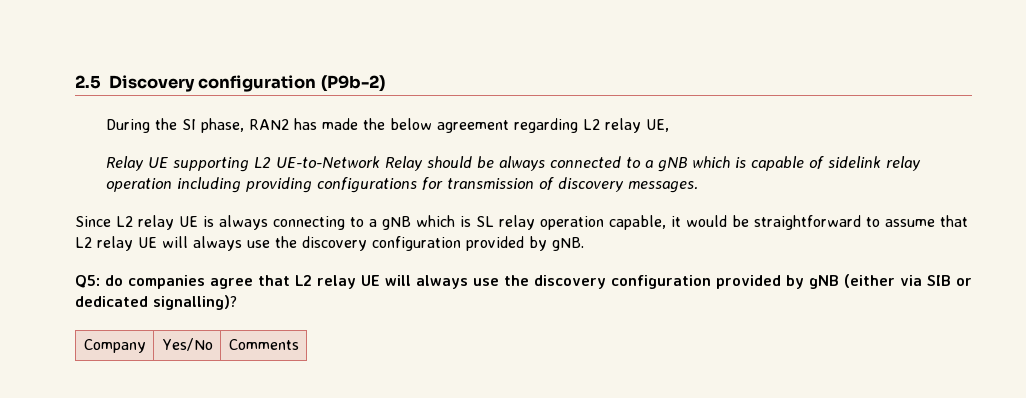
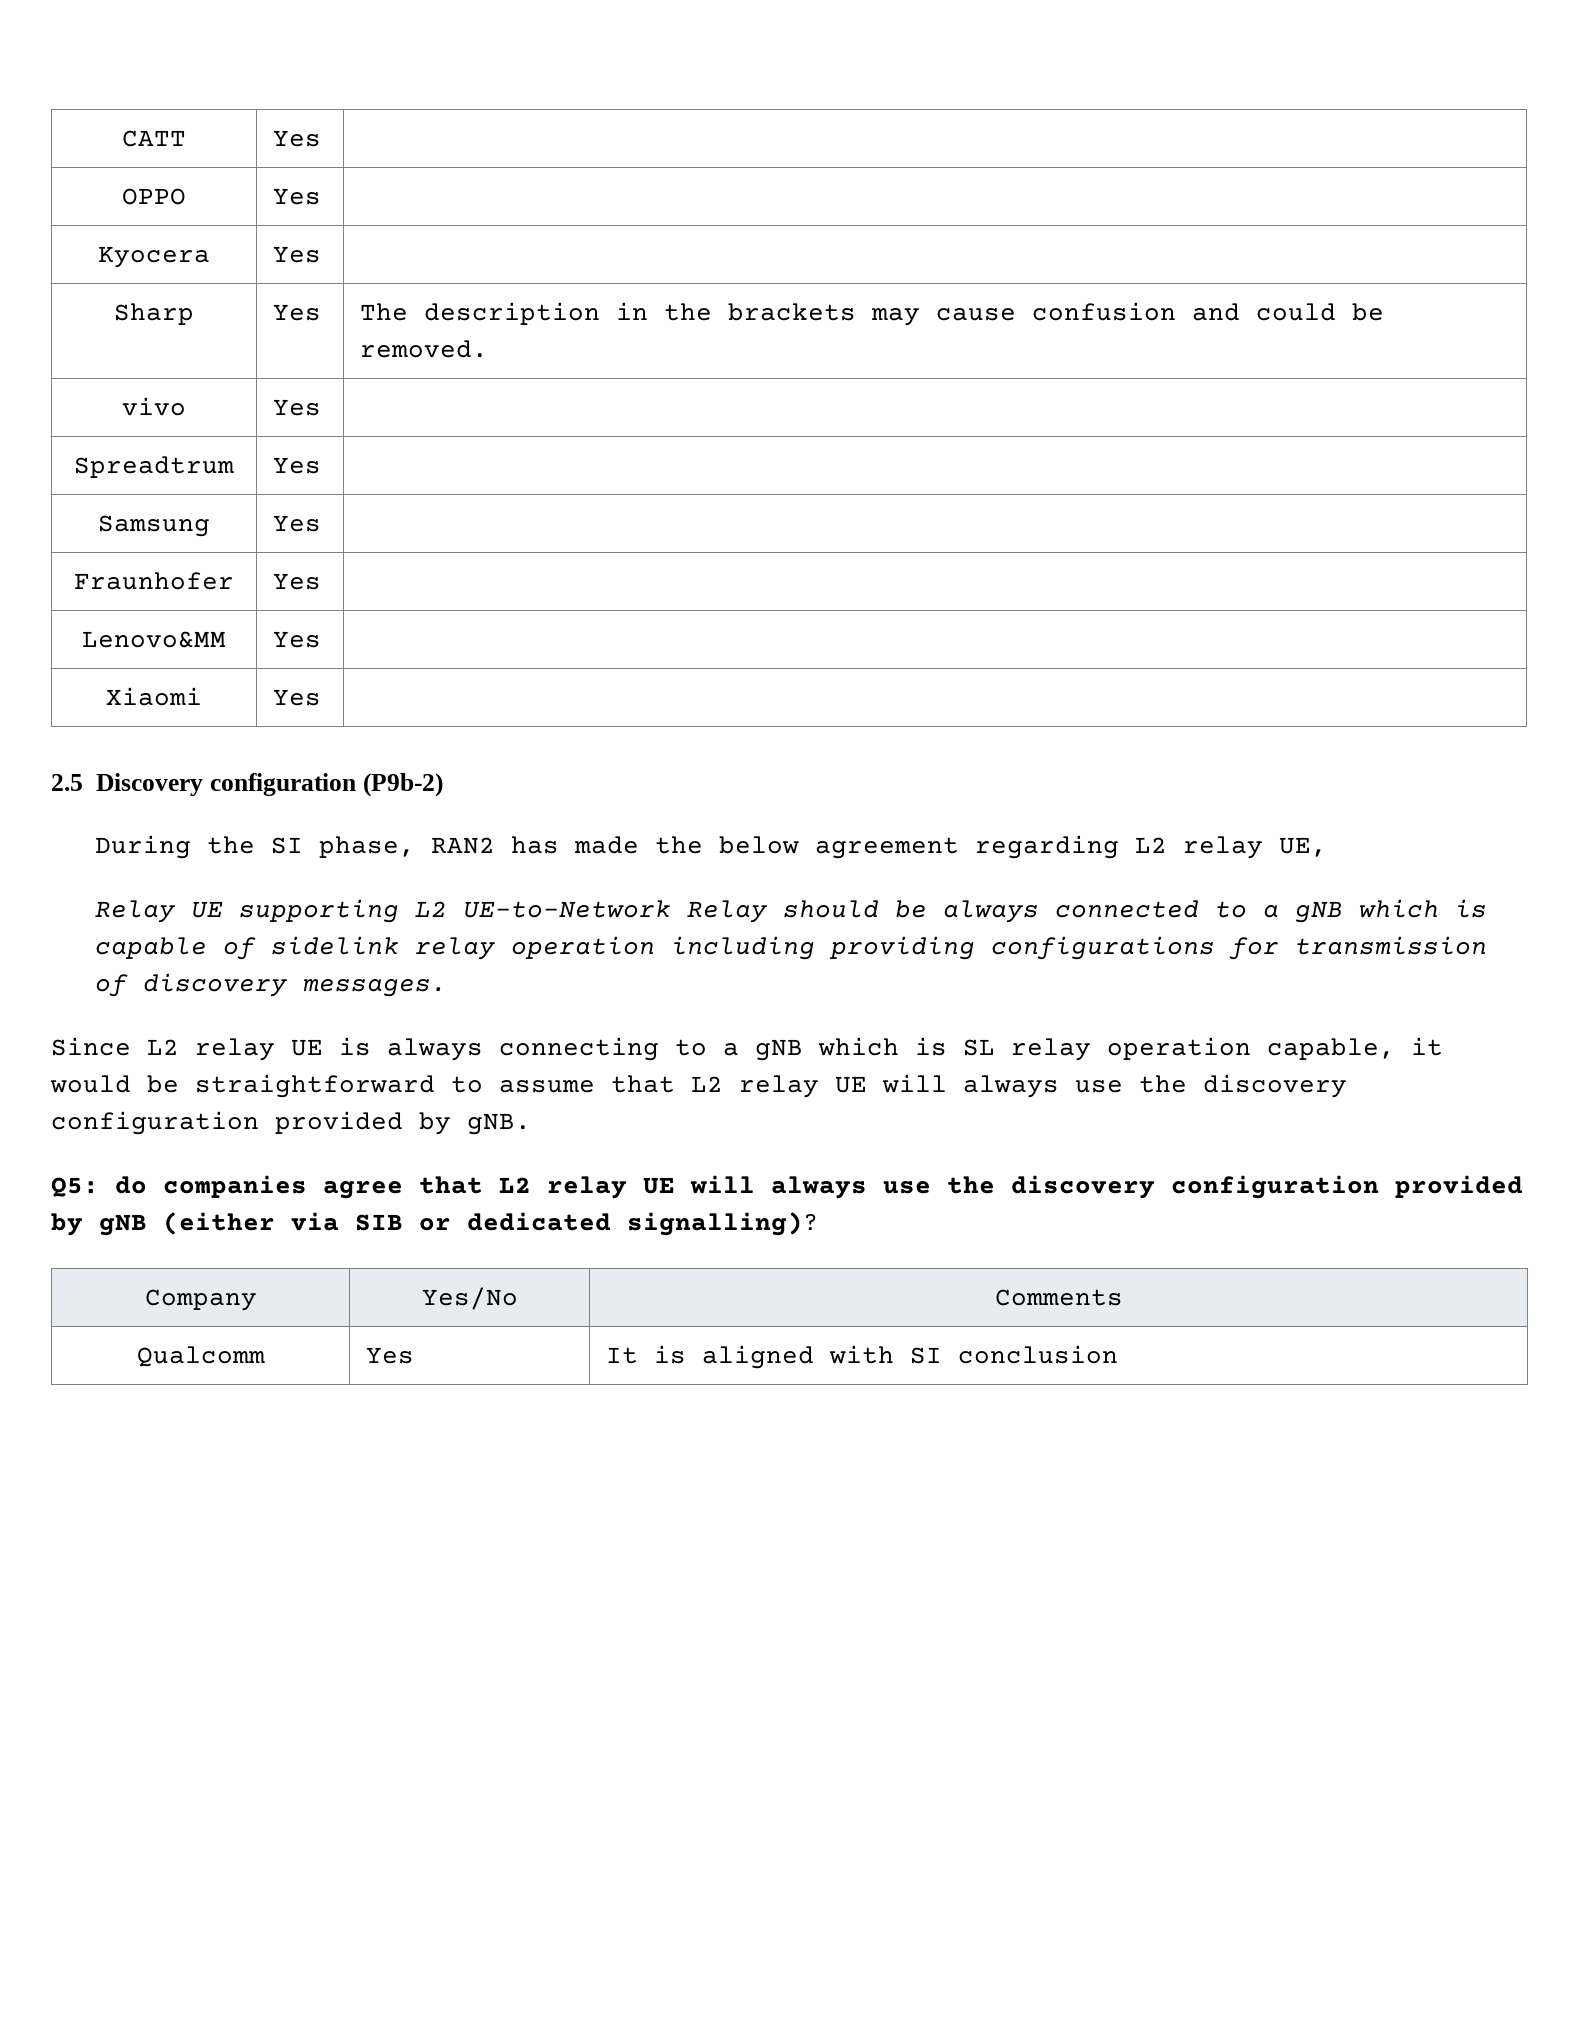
+ CATT | Yes |
+ OPPO | Yes |
+ Kyocera | Yes |
+ Sharp | Yes | The description in the brackets may cause confusion and could be removed.
+ vivo | Yes |
+ Spreadtrum | Yes |
+ Samsung | Yes |
+ Fraunhofer | Yes |
+ Lenovo&MM | Yes |
+ Xiaomi | Yes |
+ Qualcomm | Yes | It is aligned with SI conclusion

